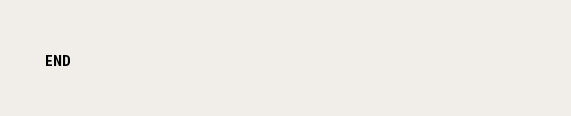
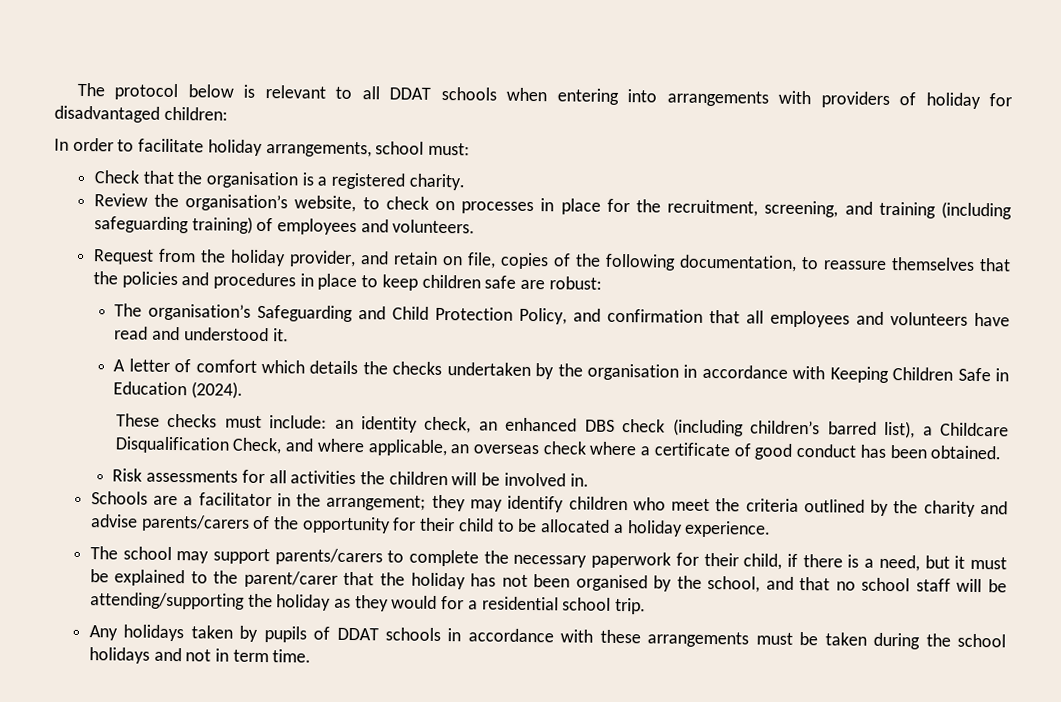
- END
+ The protocol below is relevant to all DDAT schools when entering into arrangements with providers of holiday for disadvantaged children:
+ In order to facilitate holiday arrangements, school must:
+ Check that the organisation is a registered charity.
+ Review the organisation’s website, to check on processes in place for the recruitment, screening, and training (including safeguarding training) of employees and volunteers.
+ Request from the holiday provider, and retain on file, copies of the following documentation, to reassure themselves that the policies and procedures in place to keep children safe are robust:
+ The organisation’s Safeguarding and Child Protection Policy, and confirmation that all employees and volunteers have read and understood it.
+ A letter of comfort which details the checks undertaken by the organisation in accordance with Keeping Children Safe in Education (2024).
+ These checks must include: an identity check, an enhanced DBS check (including children’s barred list), a Childcare Disqualification Check, and where applicable, an overseas check where a certificate of good conduct has been obtained.
+ Risk assessments for all activities the children will be involved in.
+ Schools are a facilitator in the arrangement; they may identify children who meet the criteria outlined by the charity and advise parents/carers of the opportunity for their child to be allocated a holiday experience.
+ The school may support parents/carers to complete the necessary paperwork for their child, if there is a need, but it must be explained to the parent/carer that the holiday has not been organised by the school, and that no school staff will be attending/supporting the holiday as they would for a residential school trip.
+ Any holidays taken by pupils of DDAT schools in accordance with these arrangements must be taken during the school holidays and not in term time.

